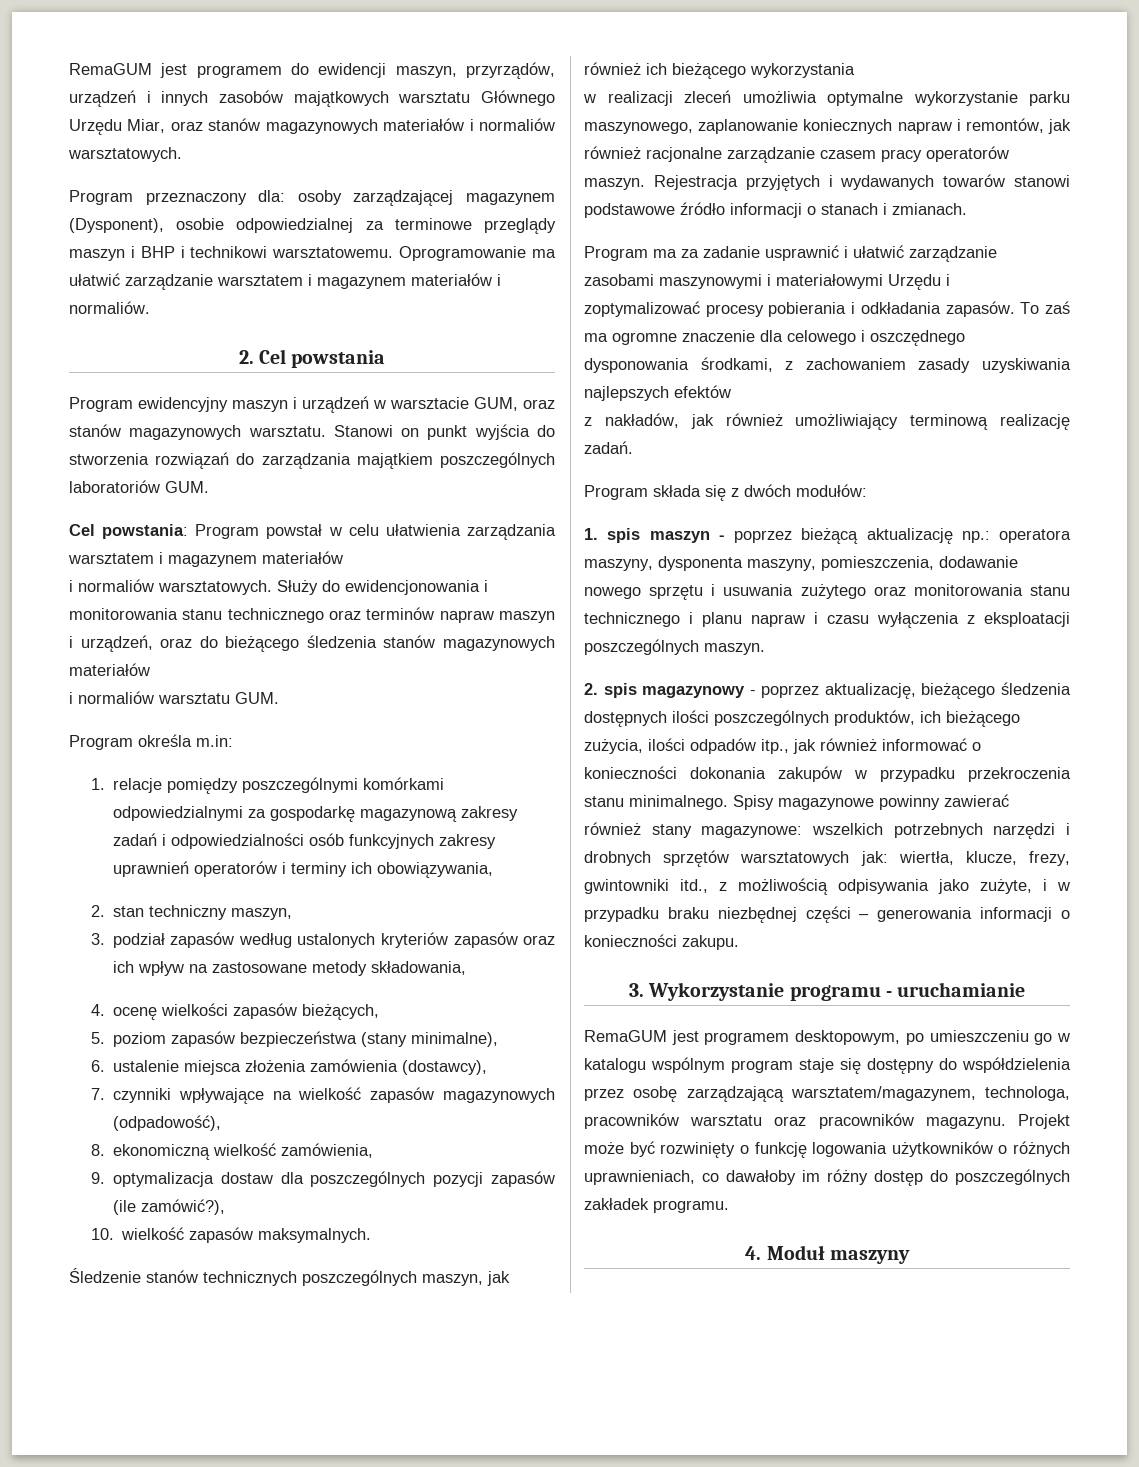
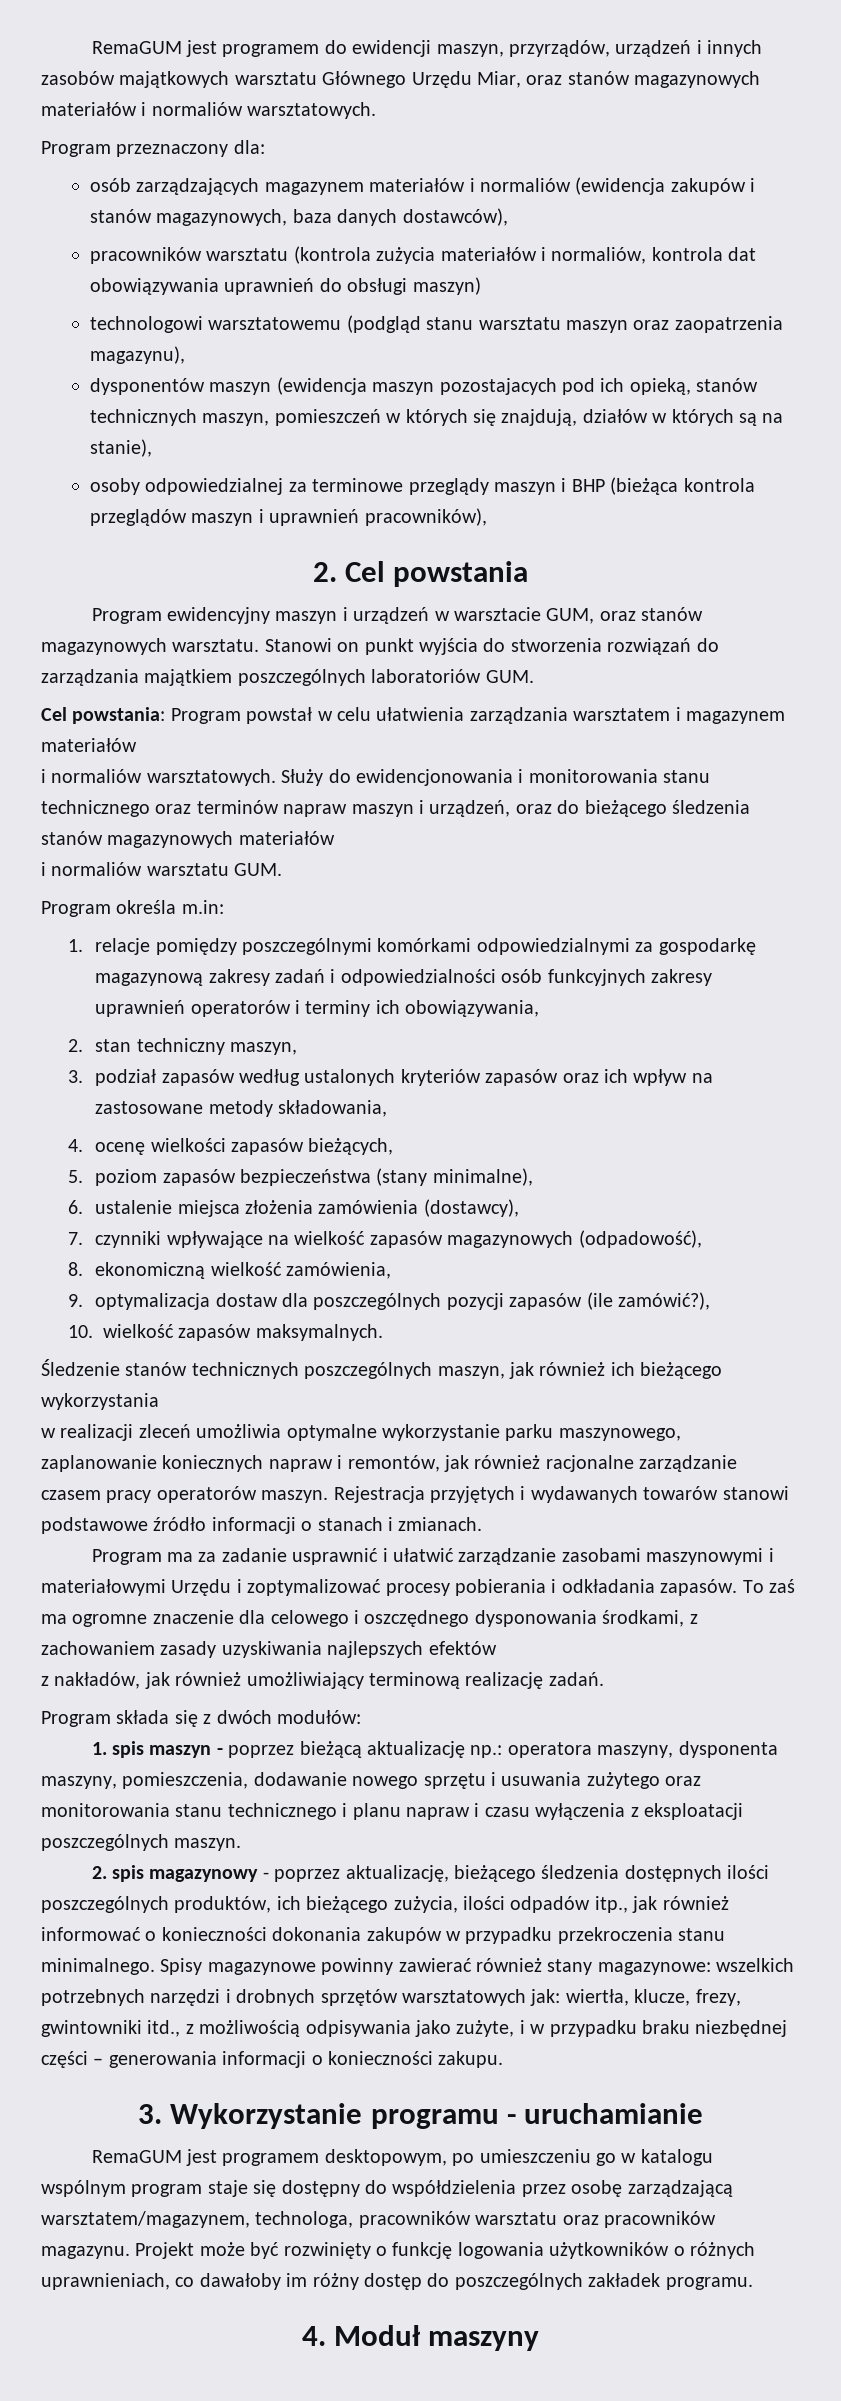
- Program przeznaczony dla: osoby zarządzającej magazynem (Dysponent), osobie odpowiedzialnej za terminowe przeglądy maszyn i BHP i technikowi warsztatowemu. Oprogramowanie ma ułatwić zarządzanie warsztatem i magazynem materiałów i normaliów.
+ Program przeznaczony dla:
+ osób zarządzających magazynem materiałów i normaliów (ewidencja zakupów i stanów magazynowych, baza danych dostawców),
+ pracowników warsztatu (kontrola zużycia materiałów i normaliów, kontrola dat obowiązywania uprawnień do obsługi maszyn)
+ technologowi warsztatowemu (podgląd stanu warsztatu maszyn oraz zaopatrzenia magazynu),
+ dysponentów maszyn (ewidencja maszyn pozostajacych pod ich opieką, stanów technicznych maszyn, pomieszczeń w których się znajdują, działów w których są na stanie),
+ osoby odpowiedzialnej za terminowe przeglądy maszyn i BHP (bieżąca kontrola przeglądów maszyn i uprawnień pracowników),

